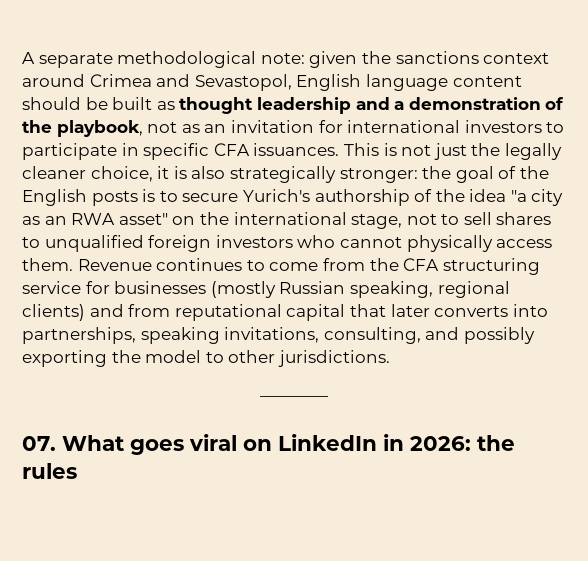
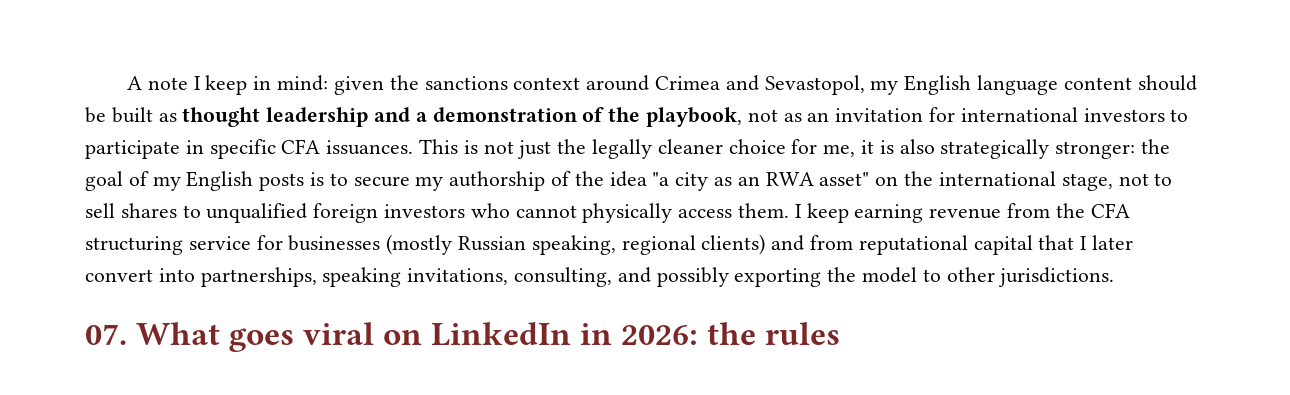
- A separate methodological note: given the sanctions context around Crimea and Sevastopol, English language content should be built as thought leadership and a demonstration of the playbook, not as an invitation for international investors to participate in specific CFA issuances.
+ A note I keep in mind: given the sanctions context around Crimea and Sevastopol, my English language content should be built as thought leadership and a demonstration of the playbook, not as an invitation for international investors to participate in specific CFA issuances.
- This is not just the legally cleaner choice, it is also strategically stronger: the goal of the English posts is to secure Yurich's authorship of the idea "a city as an RWA asset" on the international stage, not to sell shares to unqualified foreign investors who cannot physically access them.
+ This is not just the legally cleaner choice for me, it is also strategically stronger: the goal of my English posts is to secure my authorship of the idea "a city as an RWA asset" on the international stage, not to sell shares to unqualified foreign investors who cannot physically access them.
- Revenue continues to come from the CFA structuring service for businesses (mostly Russian speaking, regional clients) and from reputational capital that later converts into partnerships, speaking invitations, consulting, and possibly exporting the model to other jurisdictions.
+ I keep earning revenue from the CFA structuring service for businesses (mostly Russian speaking, regional clients) and from reputational capital that I later convert into partnerships, speaking invitations, consulting, and possibly exporting the model to other jurisdictions.
- ————

